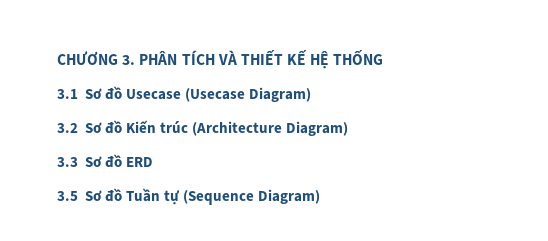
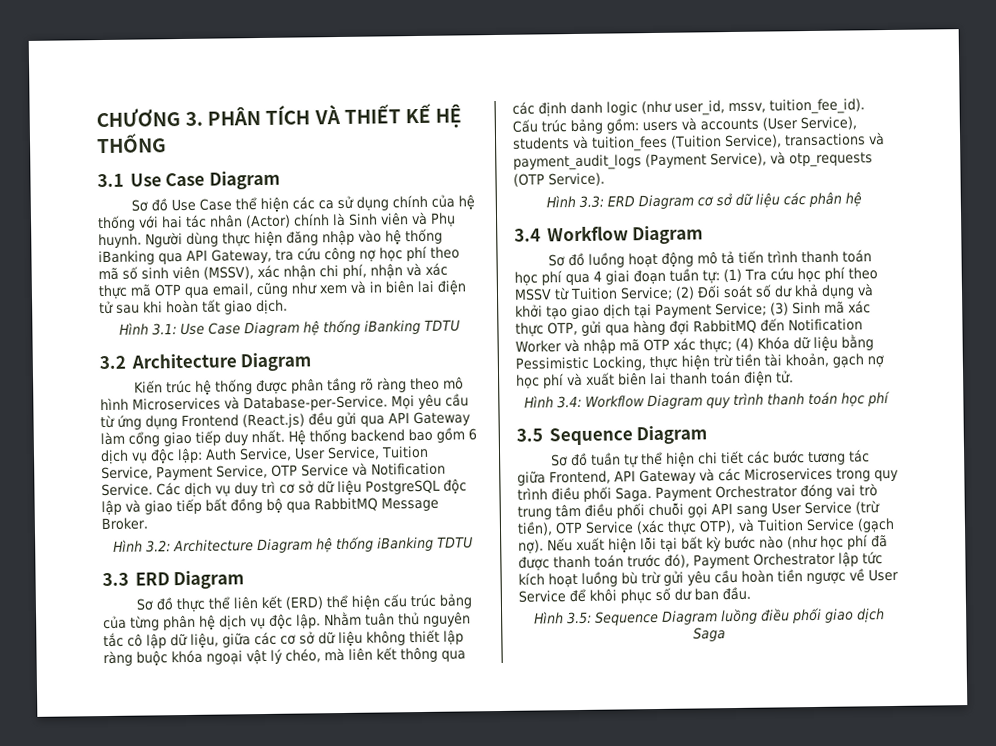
- 3.1 Sơ đồ Usecase (Usecase Diagram)
- 3.2 Sơ đồ Kiến trúc (Architecture Diagram)
- 3.3 Sơ đồ ERD
- 3.5 Sơ đồ Tuần tự (Sequence Diagram)
+ 3.1 Use Case Diagram
+ Sơ đồ Use Case thể hiện các ca sử dụng chính của hệ thống với hai tác nhân (Actor) chính là Sinh viên và Phụ huynh. Người dùng thực hiện đăng nhập vào hệ thống iBanking qua API Gateway, tra cứu công nợ học phí theo mã số sinh viên (MSSV), xác nhận chi phí, nhận và xác thực mã OTP qua email, cũng như xem và in biên lai điện tử sau khi hoàn tất giao dịch.
+ Hình 3.1: Use Case Diagram hệ thống iBanking TDTU
+ 3.2 Architecture Diagram
+ Kiến trúc hệ thống được phân tầng rõ ràng theo mô hình Microservices và Database-per-Service. Mọi yêu cầu từ ứng dụng Frontend (React.js) đều gửi qua API Gateway làm cổng giao tiếp duy nhất. Hệ thống backend bao gồm 6 dịch vụ độc lập: Auth Service, User Service, Tuition Service, Payment Service, OTP Service và Notification Service. Các dịch vụ duy trì cơ sở dữ liệu PostgreSQL độc lập và giao tiếp bất đồng bộ qua RabbitMQ Message Broker.
+ Hình 3.2: Architecture Diagram hệ thống iBanking TDTU
+ 3.3 ERD Diagram
+ Sơ đồ thực thể liên kết (ERD) thể hiện cấu trúc bảng của từng phân hệ dịch vụ độc lập. Nhằm tuân thủ nguyên tắc cô lập dữ liệu, giữa các cơ sở dữ liệu không thiết lập ràng buộc khóa ngoại vật lý chéo, mà liên kết thông qua các định danh logic (như user_id, mssv, tuition_fee_id). Cấu trúc bảng gồm: users và accounts (User Service), students và tuition_fees (Tuition Service), transactions và payment_audit_logs (Payment Service), và otp_requests (OTP Service).
+ Hình 3.3: ERD Diagram cơ sở dữ liệu các phân hệ
+ 3.4 Workflow Diagram
+ Sơ đồ luồng hoạt động mô tả tiến trình thanh toán học phí qua 4 giai đoạn tuần tự: (1) Tra cứu học phí theo MSSV từ Tuition Service; (2) Đối soát số dư khả dụng và khởi tạo giao dịch tại Payment Service; (3) Sinh mã xác thực OTP, gửi qua hàng đợi RabbitMQ đến Notification Worker và nhập mã OTP xác thực; (4) Khóa dữ liệu bằng Pessimistic Locking, thực hiện trừ tiền tài khoản, gạch nợ học phí và xuất biên lai thanh toán điện tử.
+ Hình 3.4: Workflow Diagram quy trình thanh toán học phí
+ 3.5 Sequence Diagram
+ Sơ đồ tuần tự thể hiện chi tiết các bước tương tác giữa Frontend, API Gateway và các Microservices trong quy trình điều phối Saga. Payment Orchestrator đóng vai trò trung tâm điều phối chuỗi gọi API sang User Service (trừ tiền), OTP Service (xác thực OTP), và Tuition Service (gạch nợ). Nếu xuất hiện lỗi tại bất kỳ bước nào (như học phí đã được thanh toán trước đó), Payment Orchestrator lập tức kích hoạt luồng bù trừ gửi yêu cầu hoàn tiền ngược về User Service để khôi phục số dư ban đầu.
+ Hình 3.5: Sequence Diagram luồng điều phối giao dịch Saga

